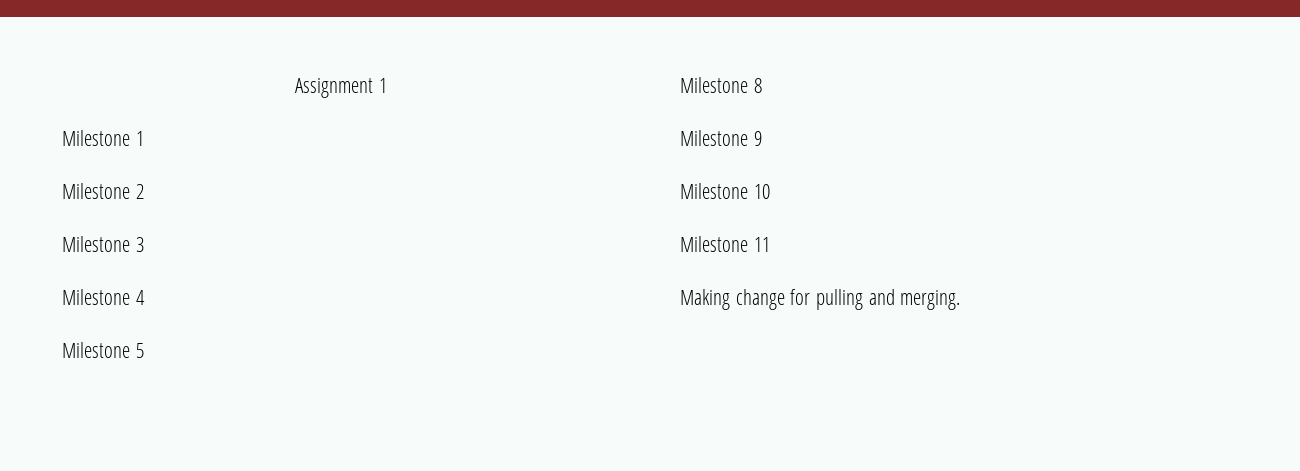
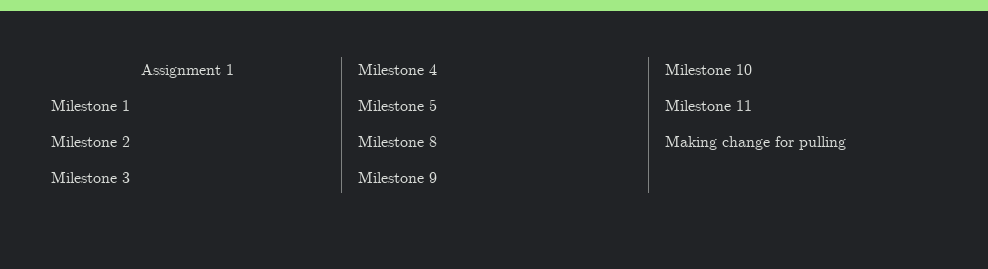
- Making change for pulling and merging.
+ Making change for pulling

